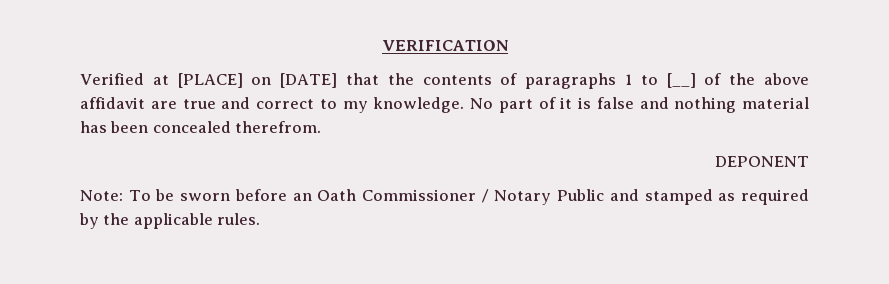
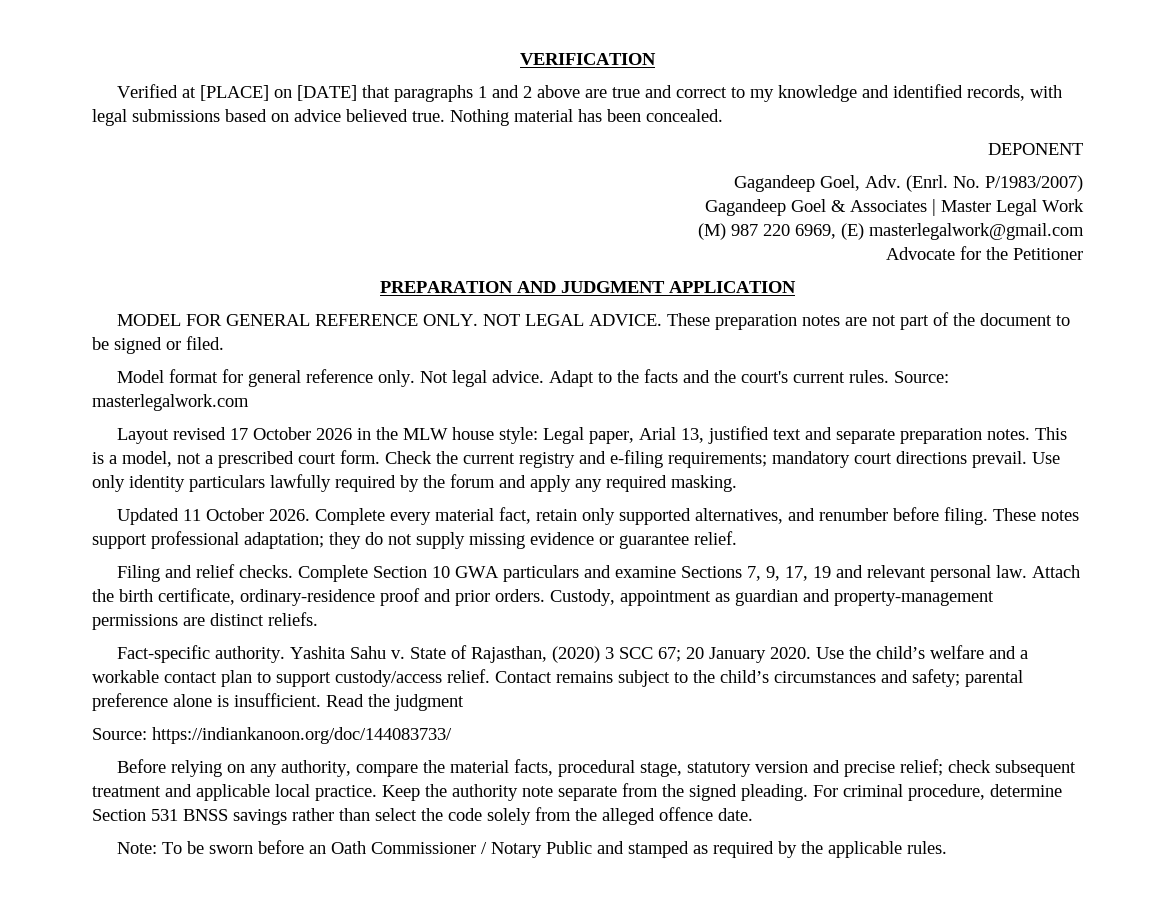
- Verified at [PLACE] on [DATE] that the contents of paragraphs 1 to [__] of the above affidavit are true and correct to my knowledge. No part of it is false and nothing material has been concealed therefrom.
+ Verified at [PLACE] on [DATE] that paragraphs 1 and 2 above are true and correct to my knowledge and identified records, with legal submissions based on advice believed true. Nothing material has been concealed.
+ Gagandeep Goel, Adv. (Enrl. No. P/1983/2007)
+ Gagandeep Goel & Associates | Master Legal Work
+ (M) 987 220 6969, (E) masterlegalwork@gmail.com
+ Advocate for the Petitioner
+ PREPARATION AND JUDGMENT APPLICATION
+ MODEL FOR GENERAL REFERENCE ONLY. NOT LEGAL ADVICE. These preparation notes are not part of the document to be signed or filed.
+ Model format for general reference only. Not legal advice. Adapt to the facts and the court's current rules. Source: masterlegalwork.com
+ Layout revised 17 October 2026 in the MLW house style: Legal paper, Arial 13, justified text and separate preparation notes. This is a model, not a prescribed court form. Check the current registry and e-filing requirements; mandatory court directions prevail. Use only identity particulars lawfully required by the forum and apply any required masking.
+ Updated 11 October 2026. Complete every material fact, retain only supported alternatives, and renumber before filing. These notes support professional adaptation; they do not supply missing evidence or guarantee relief.
+ Filing and relief checks. Complete Section 10 GWA particulars and examine Sections 7, 9, 17, 19 and relevant personal law. Attach the birth certificate, ordinary-residence proof and prior orders. Custody, appointment as guardian and property-management permissions are distinct reliefs.
+ Fact-specific authority. Yashita Sahu v. State of Rajasthan, (2020) 3 SCC 67; 20 January 2020. Use the child’s welfare and a workable contact plan to support custody/access relief. Contact remains subject to the child’s circumstances and safety; parental preference alone is insufficient. Read the judgment
+ Source: https://indiankanoon.org/doc/144083733/
+ Before relying on any authority, compare the material facts, procedural stage, statutory version and precise relief; check subsequent treatment and applicable local practice. Keep the authority note separate from the signed pleading. For criminal procedure, determine Section 531 BNSS savings rather than select the code solely from the alleged offence date.

